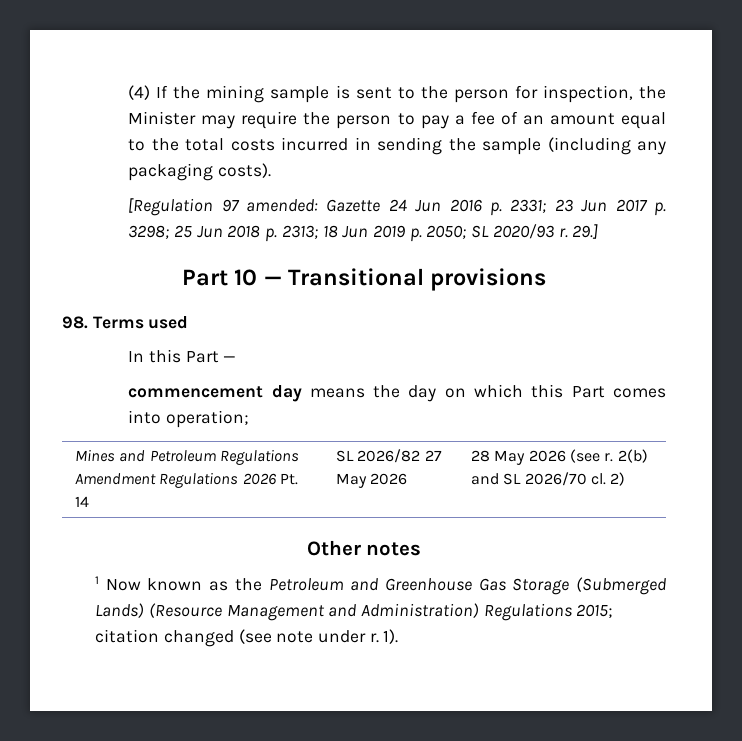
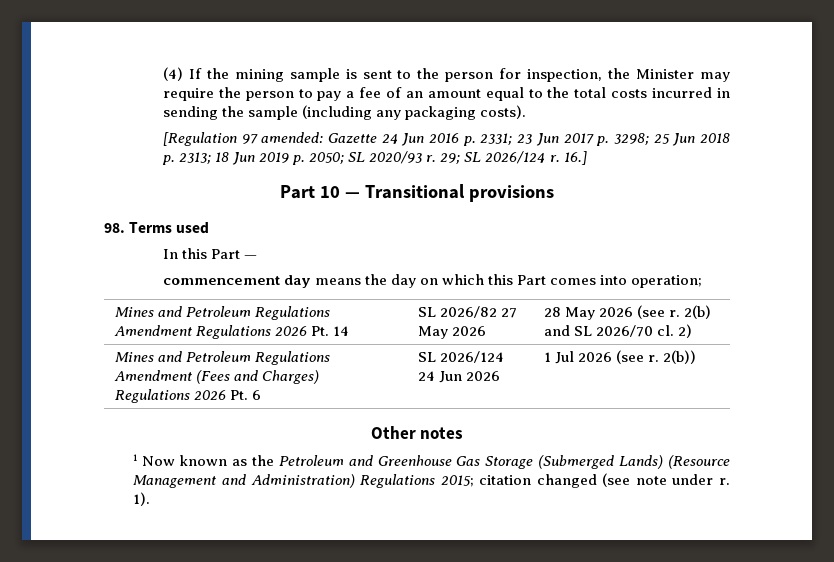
- 29.]
+ 29; SL 2026/124 r. 16.]
+ Mines and Petroleum Regulations Amendment (Fees and Charges) Regulations 2026 Pt. 6 | SL 2026/124 24 Jun 2026 | 1 Jul 2026 (see r. 2(b))

